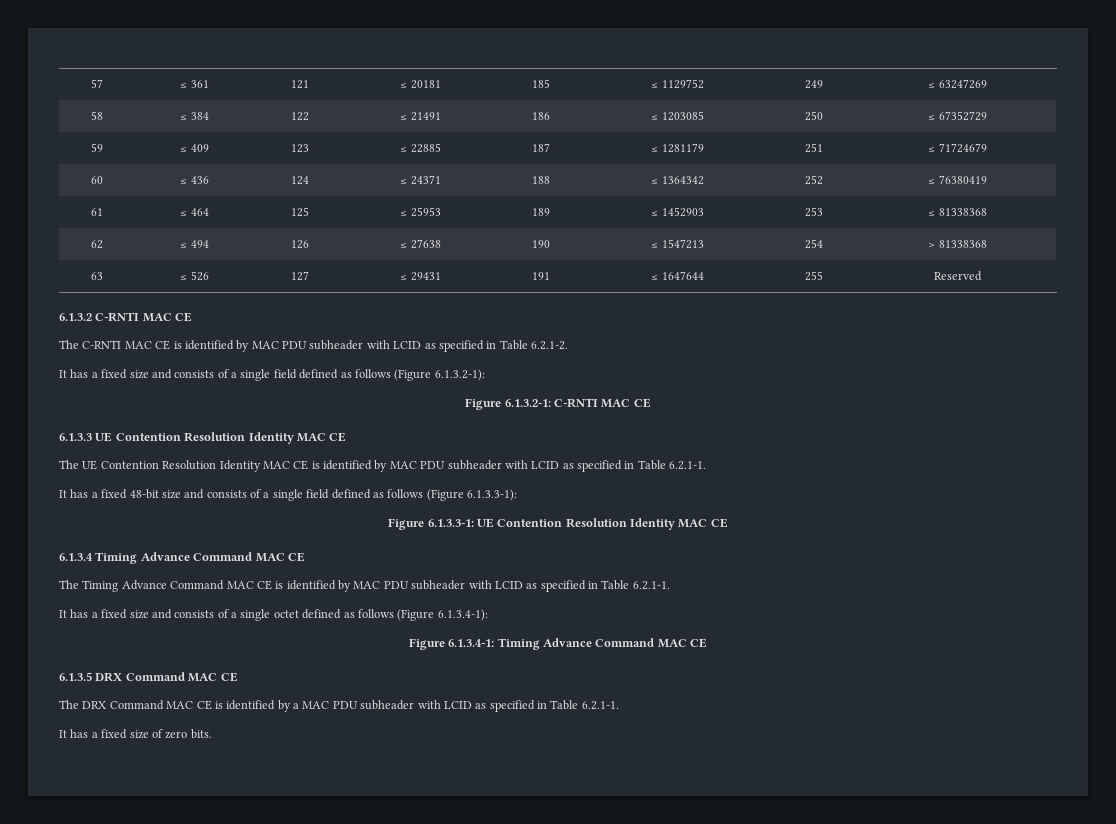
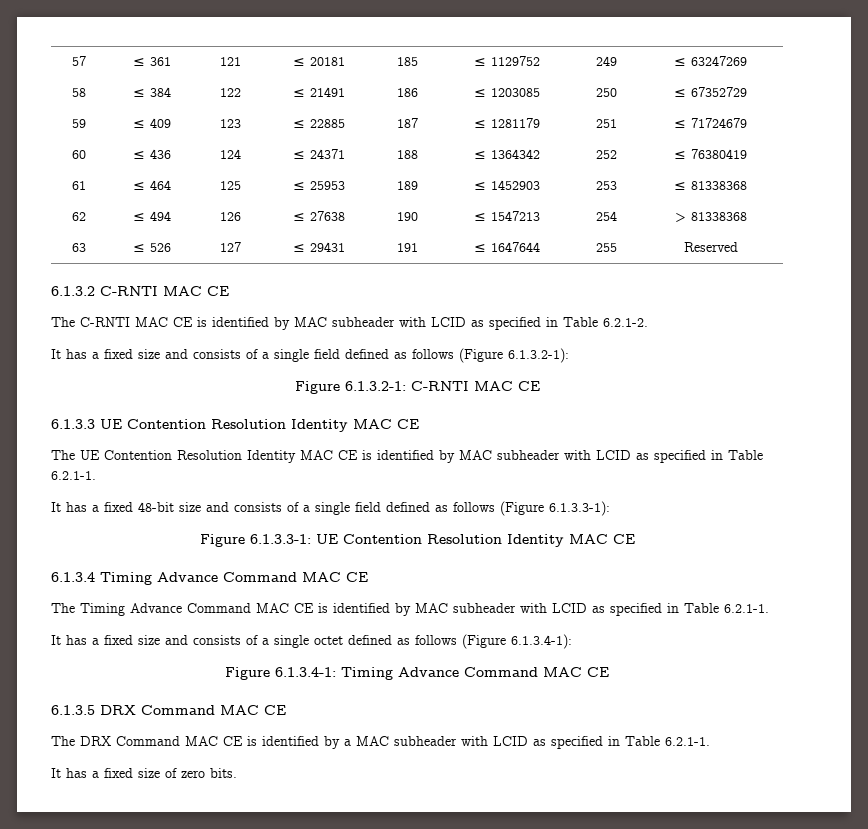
- The C-RNTI MAC CE is identified by MAC PDU subheader with LCID as specified in Table 6.2.1-2.
+ The C-RNTI MAC CE is identified by MAC subheader with LCID as specified in Table 6.2.1-2.
- The UE Contention Resolution Identity MAC CE is identified by MAC PDU subheader with LCID as specified in Table 6.2.1-1.
+ The UE Contention Resolution Identity MAC CE is identified by MAC subheader with LCID as specified in Table 6.2.1-1.
- The Timing Advance Command MAC CE is identified by MAC PDU subheader with LCID as specified in Table 6.2.1-1.
+ The Timing Advance Command MAC CE is identified by MAC subheader with LCID as specified in Table 6.2.1-1.
- The DRX Command MAC CE is identified by a MAC PDU subheader with LCID as specified in Table 6.2.1-1.
+ The DRX Command MAC CE is identified by a MAC subheader with LCID as specified in Table 6.2.1-1.

